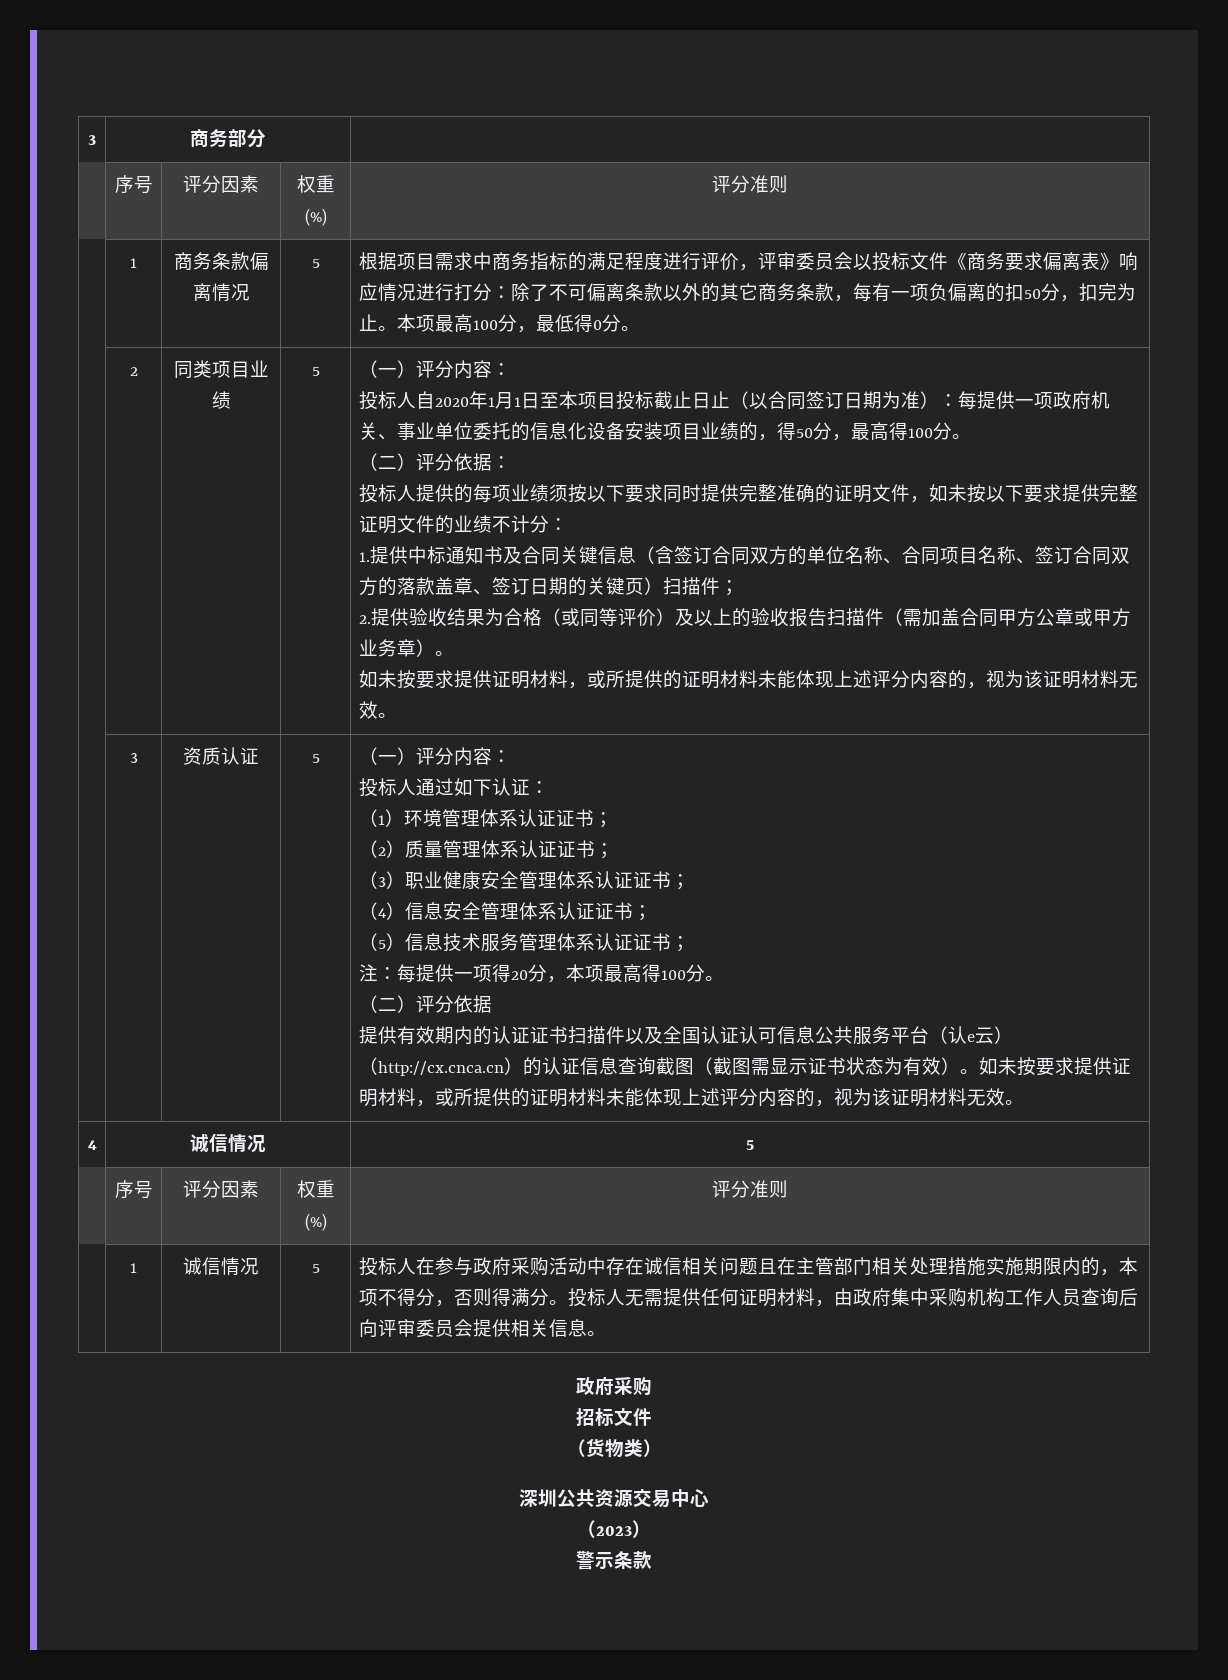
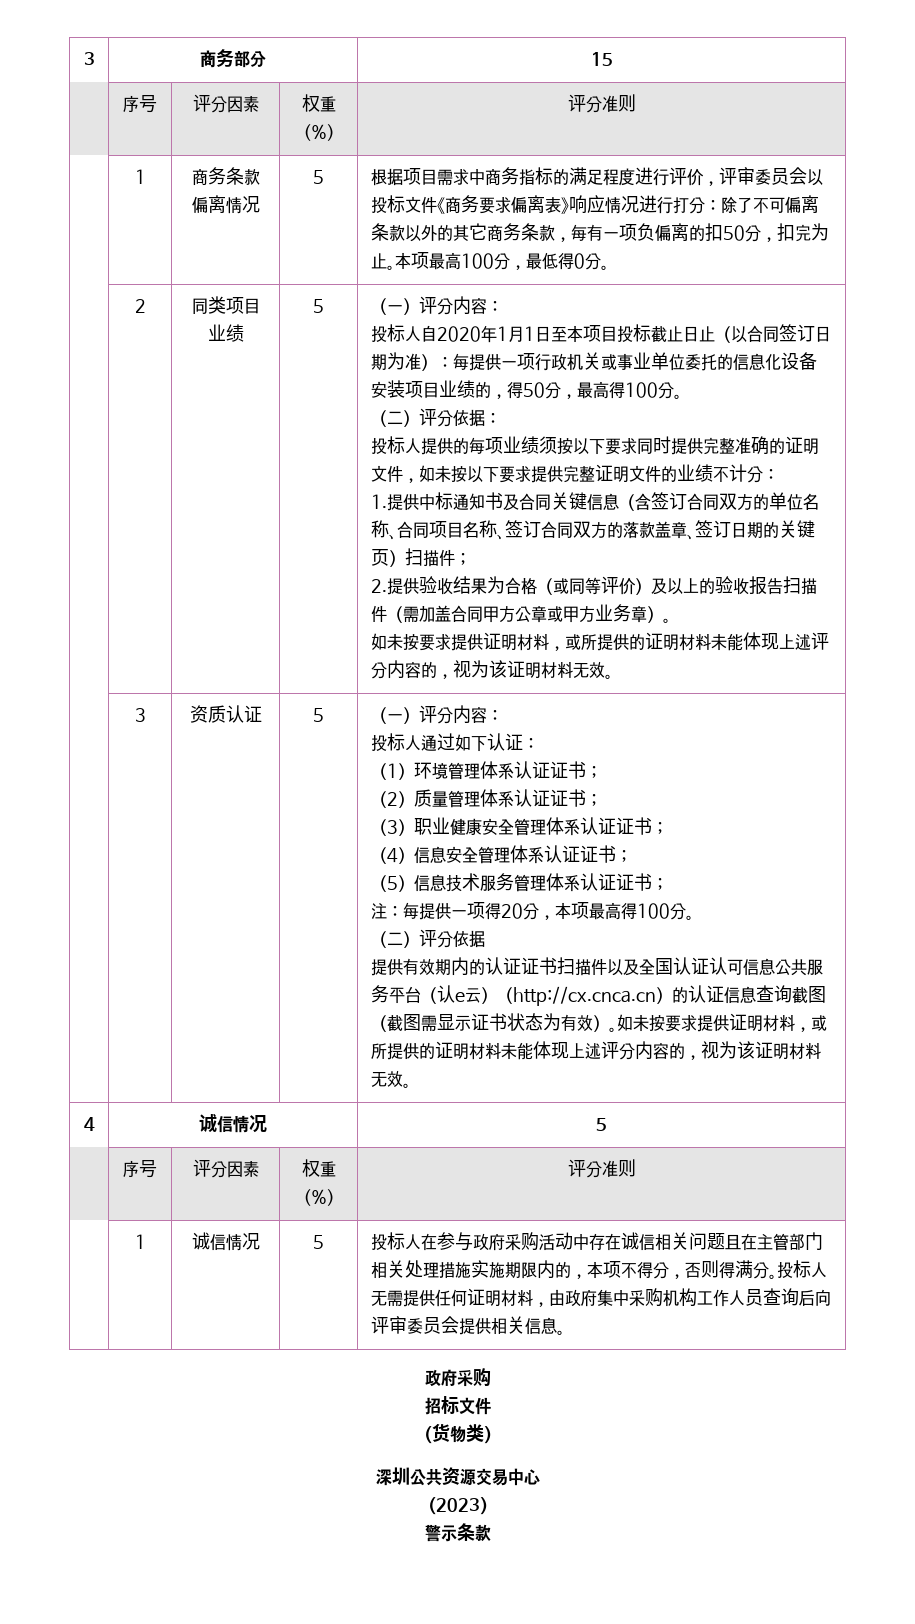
- 3 | 商务部分 |
+ 3 | 商务部分 | 15
- 投标人自2020年1月1日至本项目投标截止日止（以合同签订日期为准）：每提供一项政府机关、事业单位委托的信息化设备安装项目业绩的，得50分，最高得100分。
+ 投标人自2020年1月1日至本项目投标截止日止（以合同签订日期为准）：每提供一项行政机关或事业单位委托的信息化设备安装项目业绩的，得50分，最高得100分。

